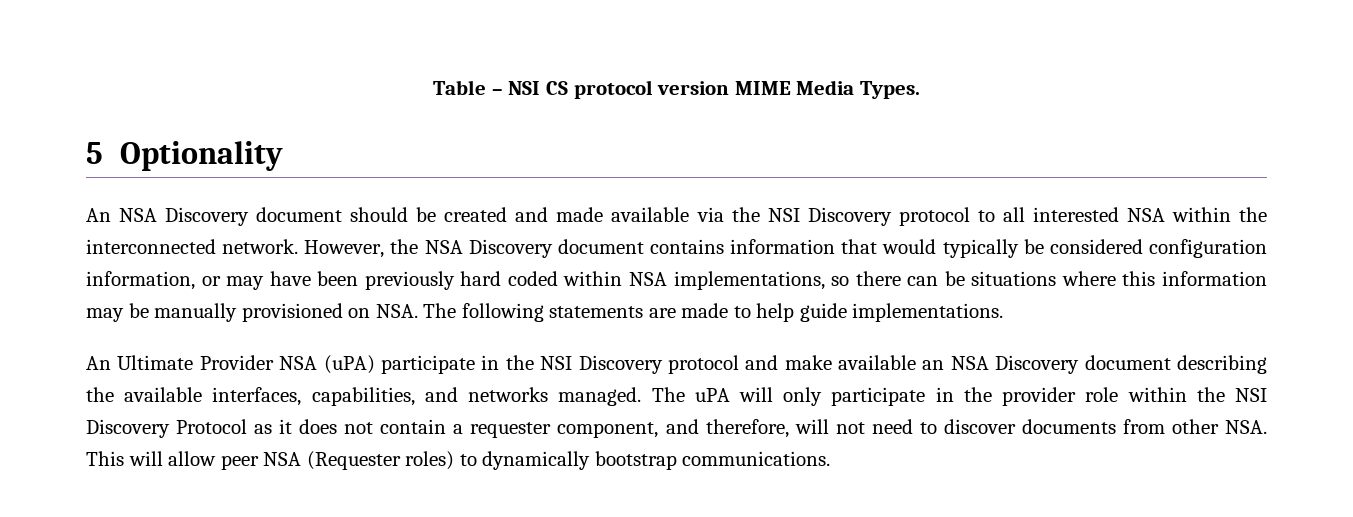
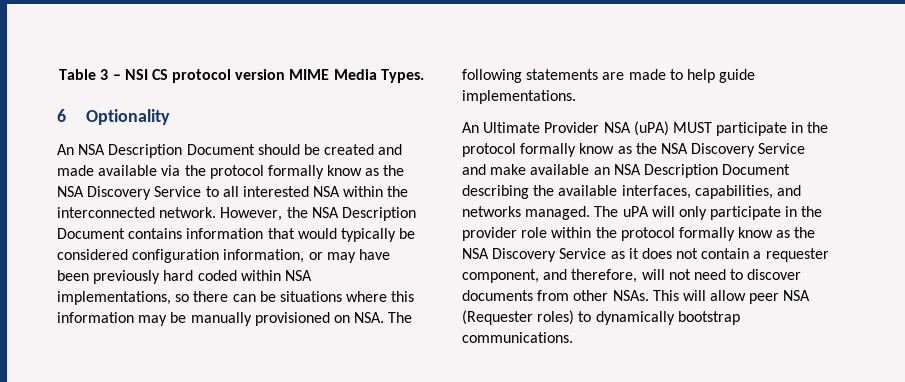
- Table – NSI CS protocol version MIME Media Types.
+ Table 3 – NSI CS protocol version MIME Media Types.
- 5 Optionality
+ 6 Optionality
- An NSA Discovery document should be created and made available via the NSI Discovery protocol to all interested NSA within the interconnected network.
+ An NSA Description Document should be created and made available via the protocol formally know as the NSA Discovery Service to all interested NSA within the interconnected network.
- However, the NSA Discovery document contains information that would typically be considered configuration information, or may have been previously hard coded within NSA implementations, so there can be situations where this information may be manually provisioned on NSA. The following statements are made to help guide implementations.
+ However, the NSA Description Document contains information that would typically be considered configuration information, or may have been previously hard coded within NSA implementations, so there can be situations where this information may be manually provisioned on NSA. The following statements are made to help guide implementations.
- An Ultimate Provider NSA (uPA) participate in the NSI Discovery protocol and make available an NSA Discovery document describing the available interfaces, capabilities, and networks managed.
+ An Ultimate Provider NSA (uPA) MUST participate in the protocol formally know as the NSA Discovery Service and make available an NSA Description Document describing the available interfaces, capabilities, and networks managed.
- The uPA will only participate in the provider role within the NSI Discovery Protocol as it does not contain a requester component, and therefore, will not need to discover documents from other NSA. This will allow peer NSA (Requester roles) to dynamically bootstrap communications.
+ The uPA will only participate in the provider role within the protocol formally know as the NSA Discovery Service as it does not contain a requester component, and therefore, will not need to discover documents from other NSAs. This will allow peer NSA (Requester roles) to dynamically bootstrap communications.

